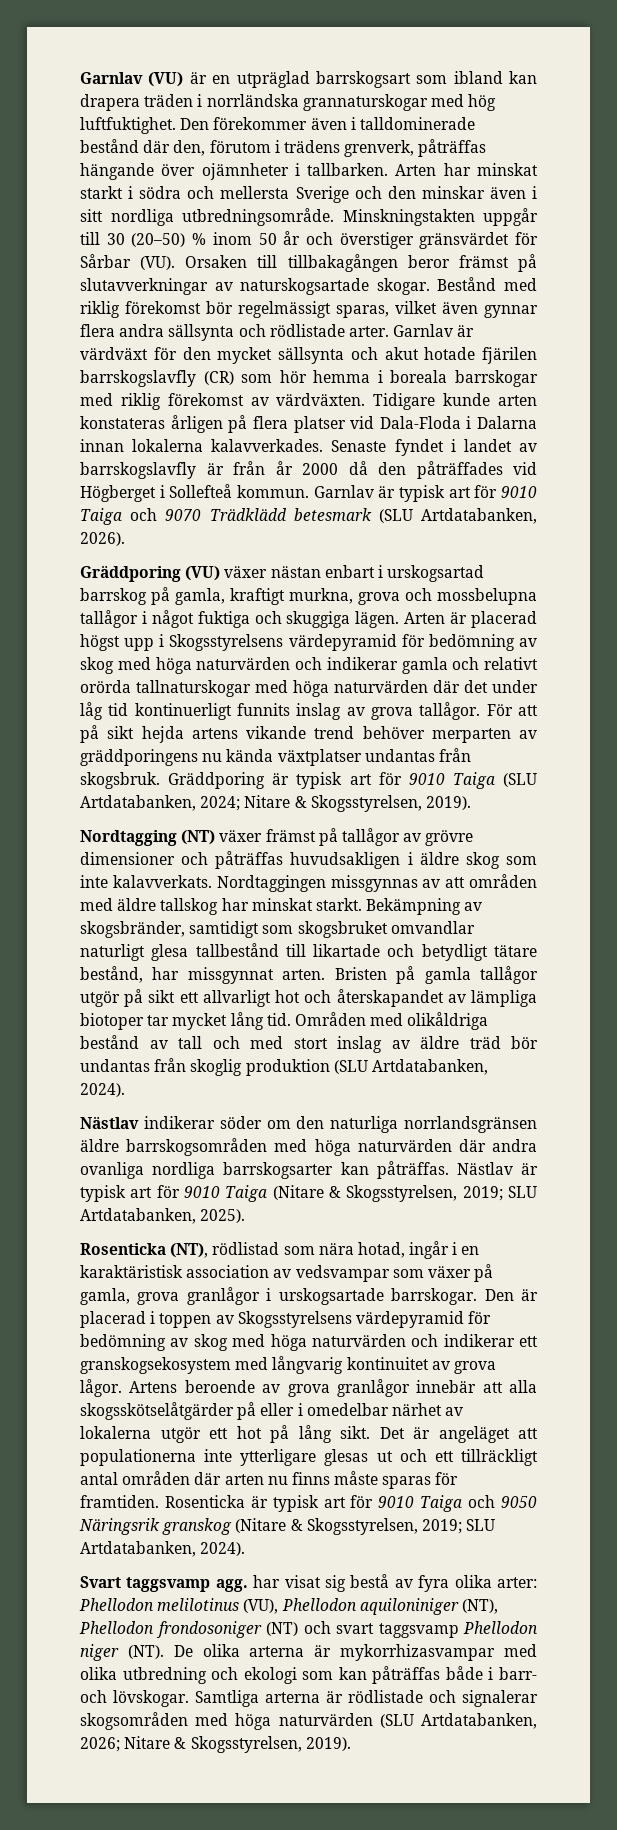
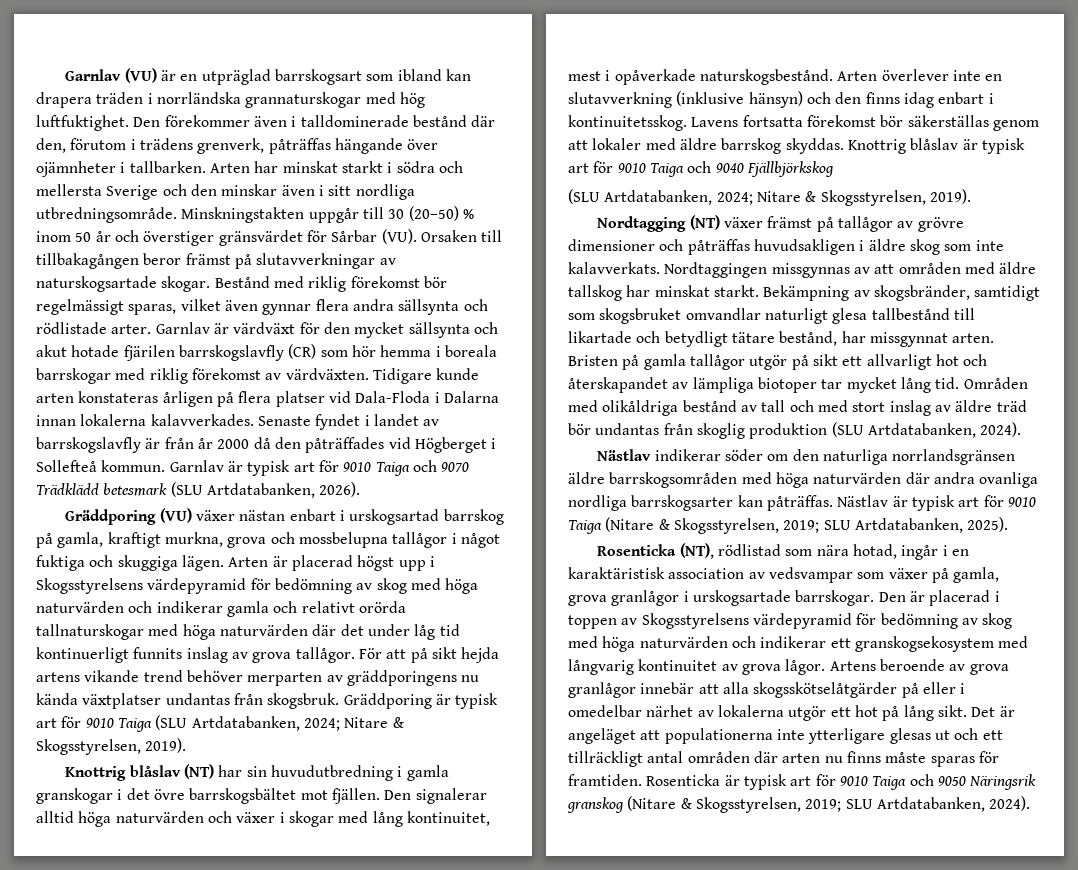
+ Knottrig blåslav (NT) har sin huvudutbredning i gamla granskogar i det övre barrskogsbältet mot fjällen. Den signalerar alltid höga naturvärden och växer i skogar med lång kontinuitet, mest i opåverkade naturskogsbestånd. Arten överlever inte en slutavverkning (inklusive hänsyn) och den finns idag enbart i kontinuitetsskog. Lavens fortsatta förekomst bör säkerställas genom att lokaler med äldre barrskog skyddas. Knottrig blåslav är typisk art för 9010 Taiga och 9040 Fjällbjörkskog
+ (SLU Artdatabanken, 2024; Nitare & Skogsstyrelsen, 2019).
- Svart taggsvamp agg. har visat sig bestå av fyra olika arter: Phellodon melilotinus (VU), Phellodon aquiloniniger (NT), Phellodon frondosoniger (NT) och svart taggsvamp Phellodon niger (NT). De olika arterna är mykorrhizasvampar med olika utbredning och ekologi som kan påträffas både i barr- och lövskogar. Samtliga arterna är rödlistade och signalerar skogsområden med höga naturvärden (SLU Artdatabanken, 2026; Nitare & Skogsstyrelsen, 2019).

